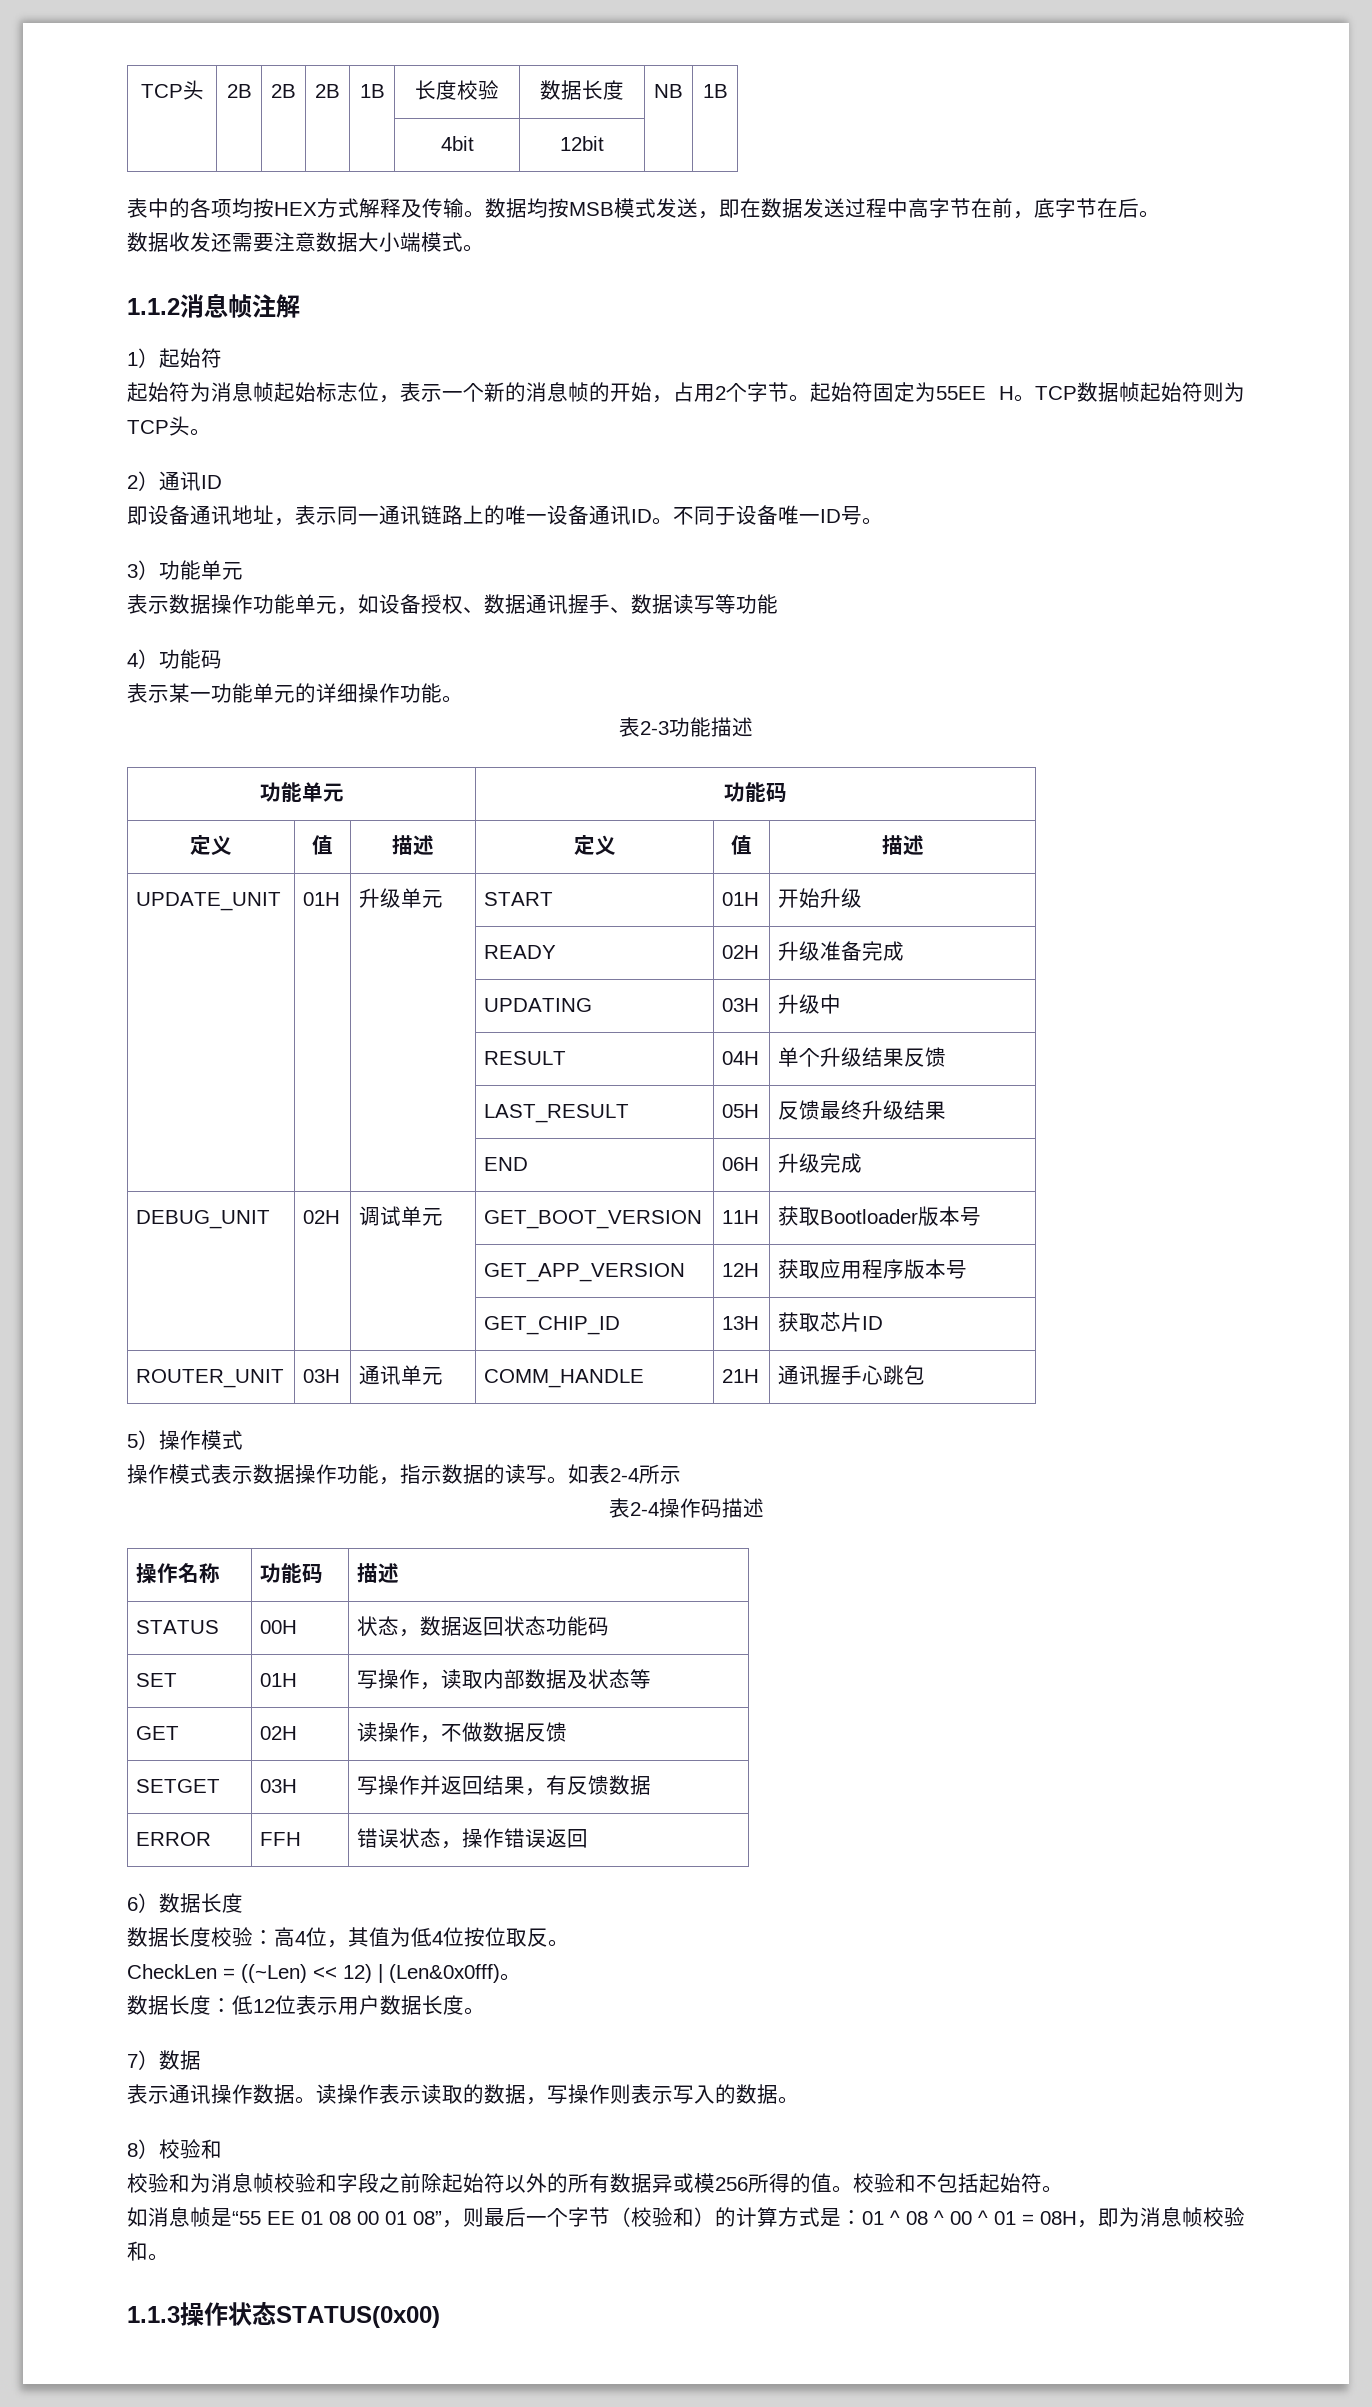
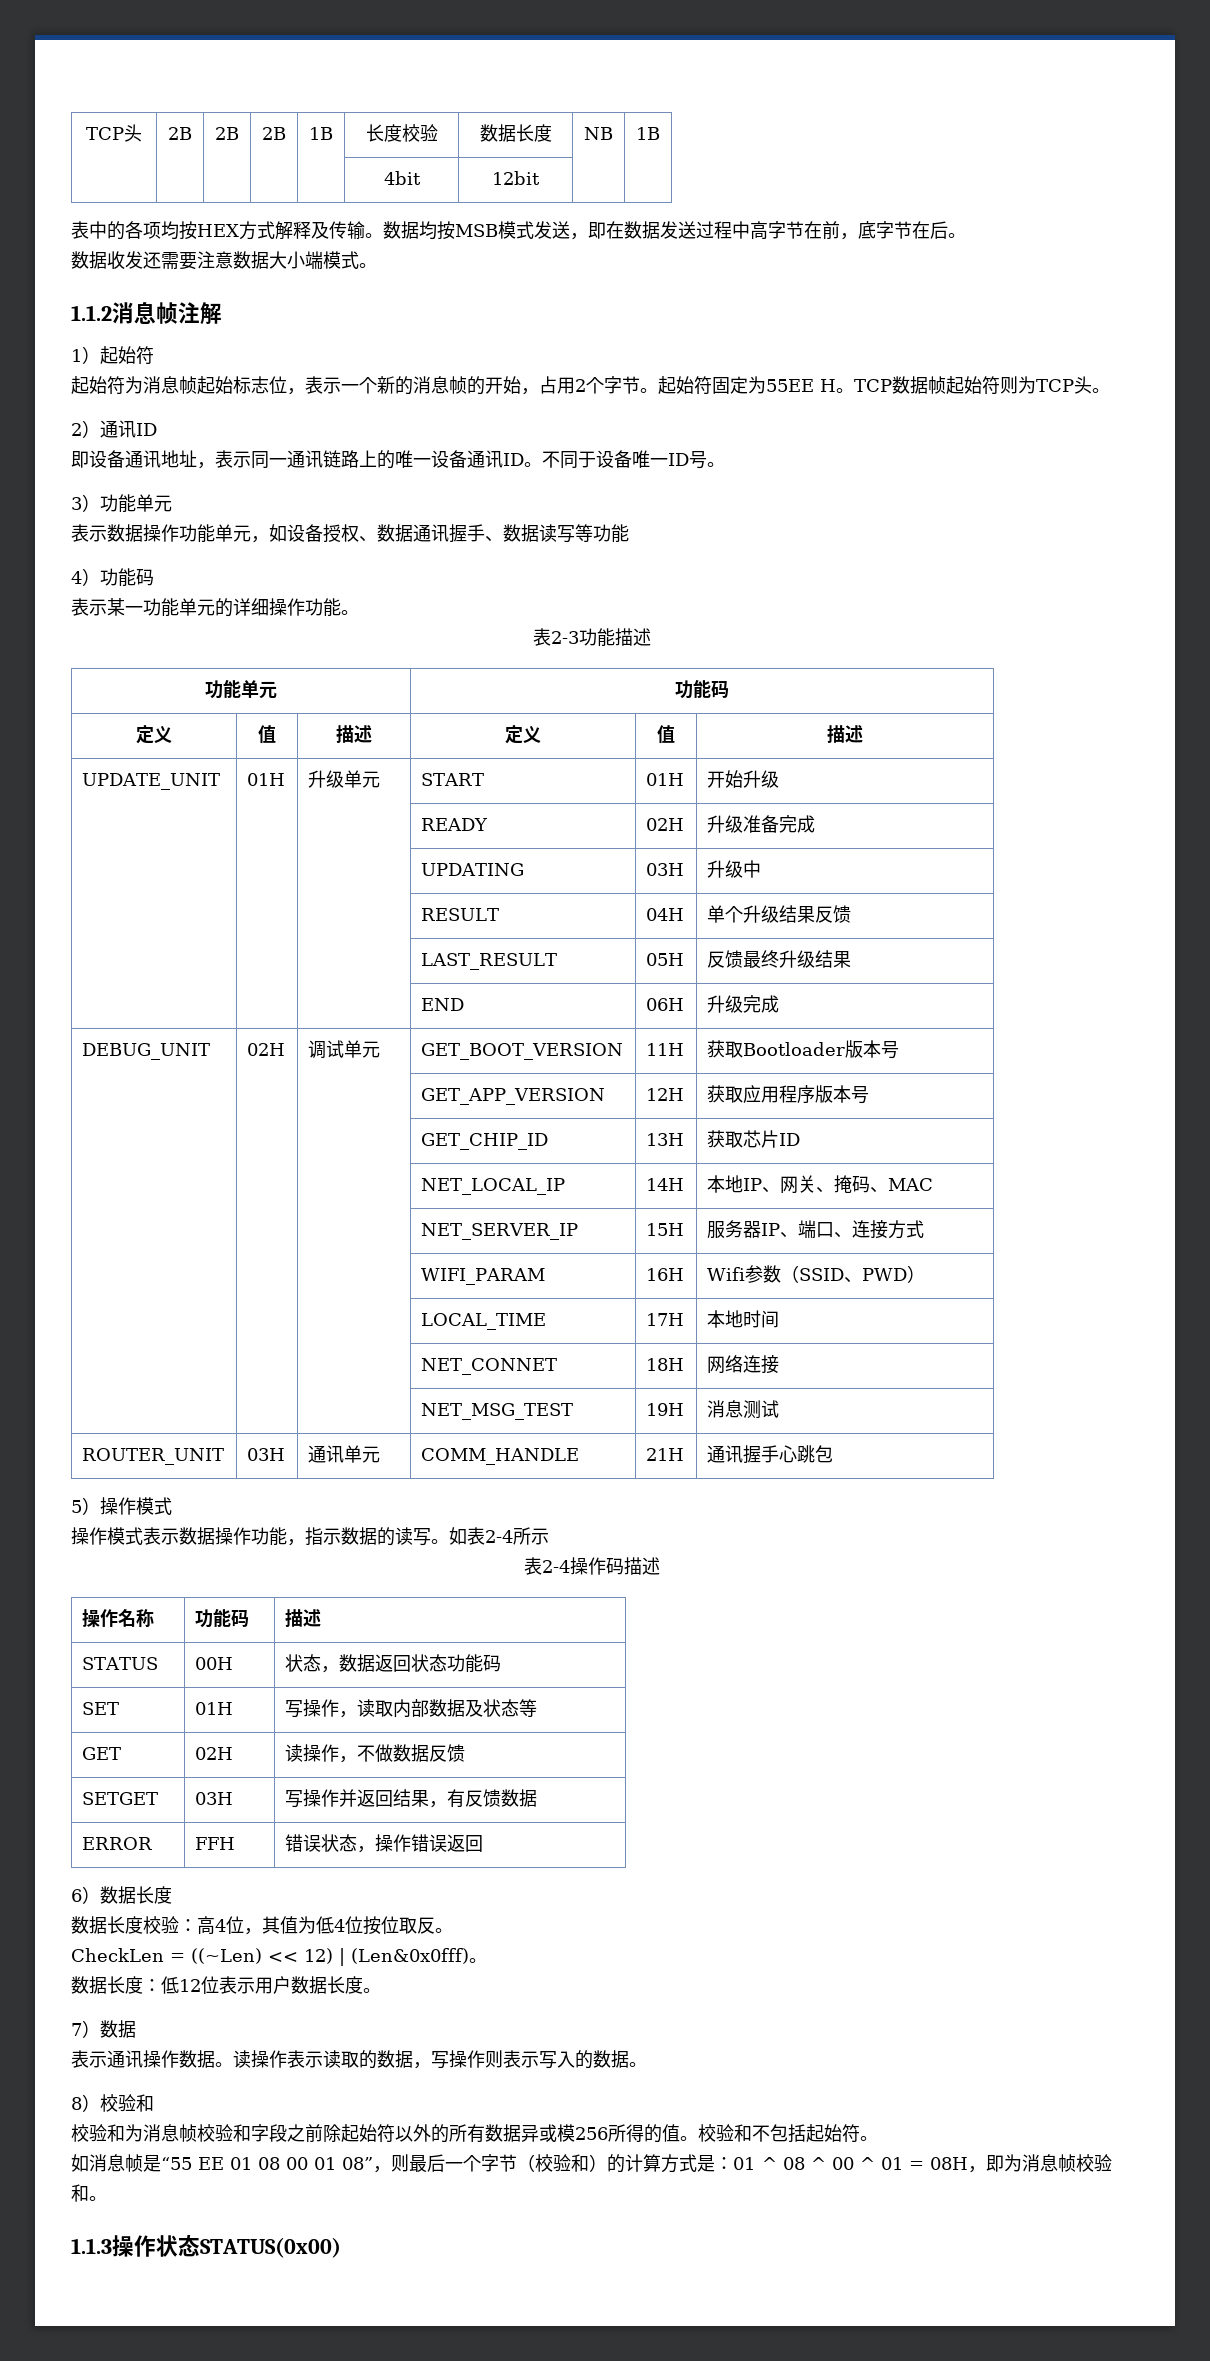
+ | | | NET_LOCAL_IP | 14H | 本地IP、网关、掩码、MAC
+ | | | NET_SERVER_IP | 15H | 服务器IP、端口、连接方式
+ | | | WIFI_PARAM | 16H | Wifi参数（SSID、PWD）
+ | | | LOCAL_TIME | 17H | 本地时间
+ | | | NET_CONNET | 18H | 网络连接
+ | | | NET_MSG_TEST | 19H | 消息测试

